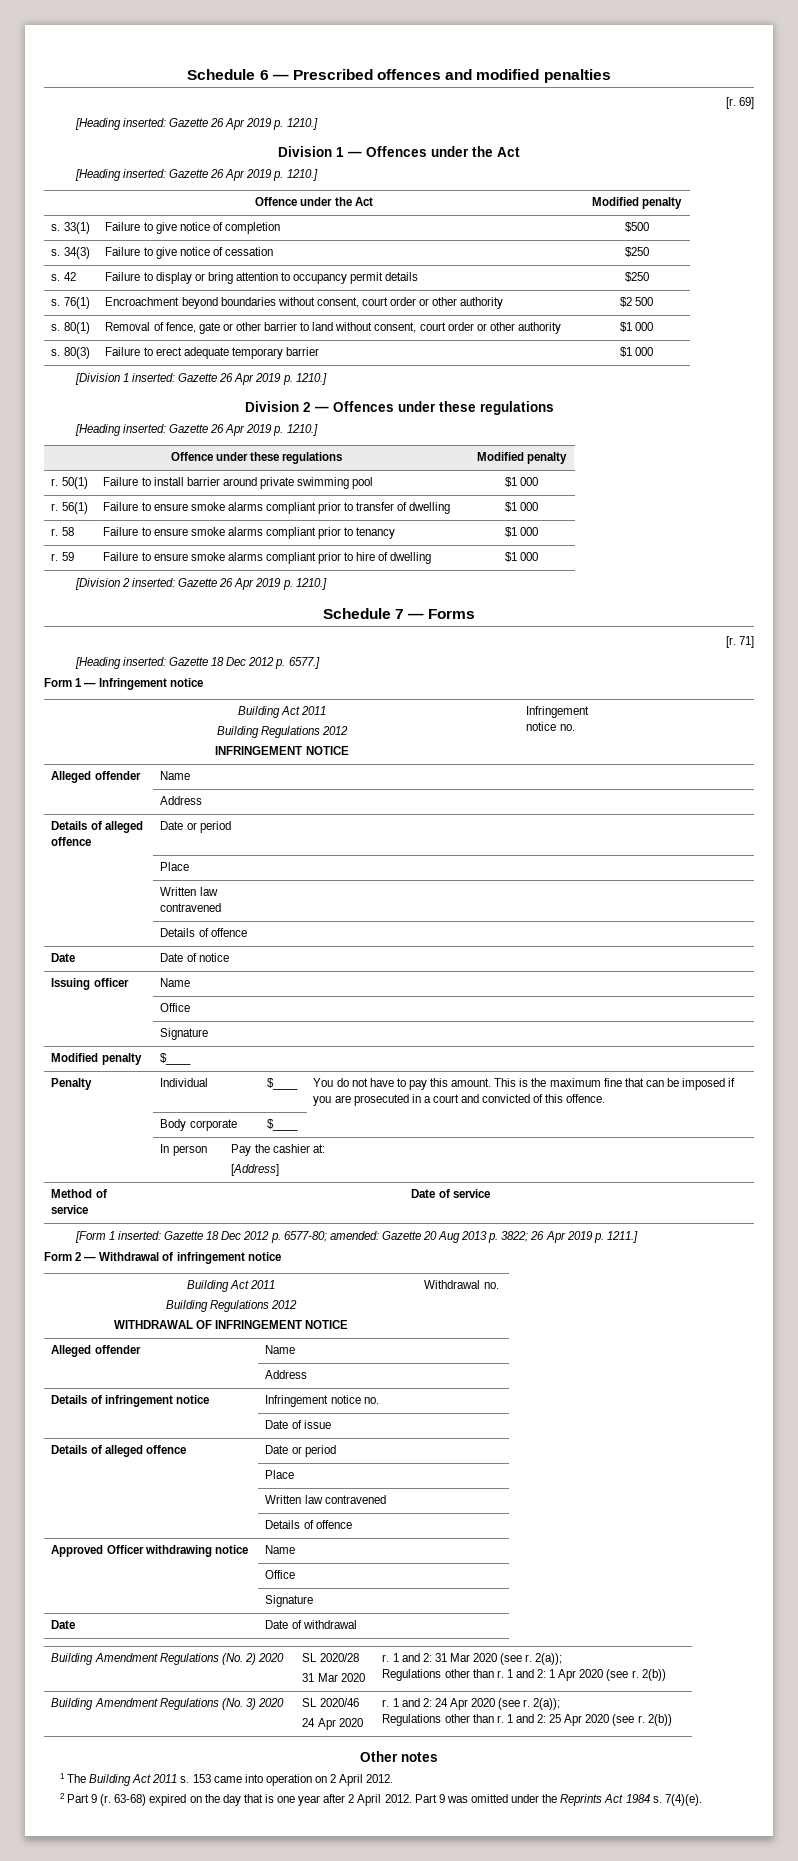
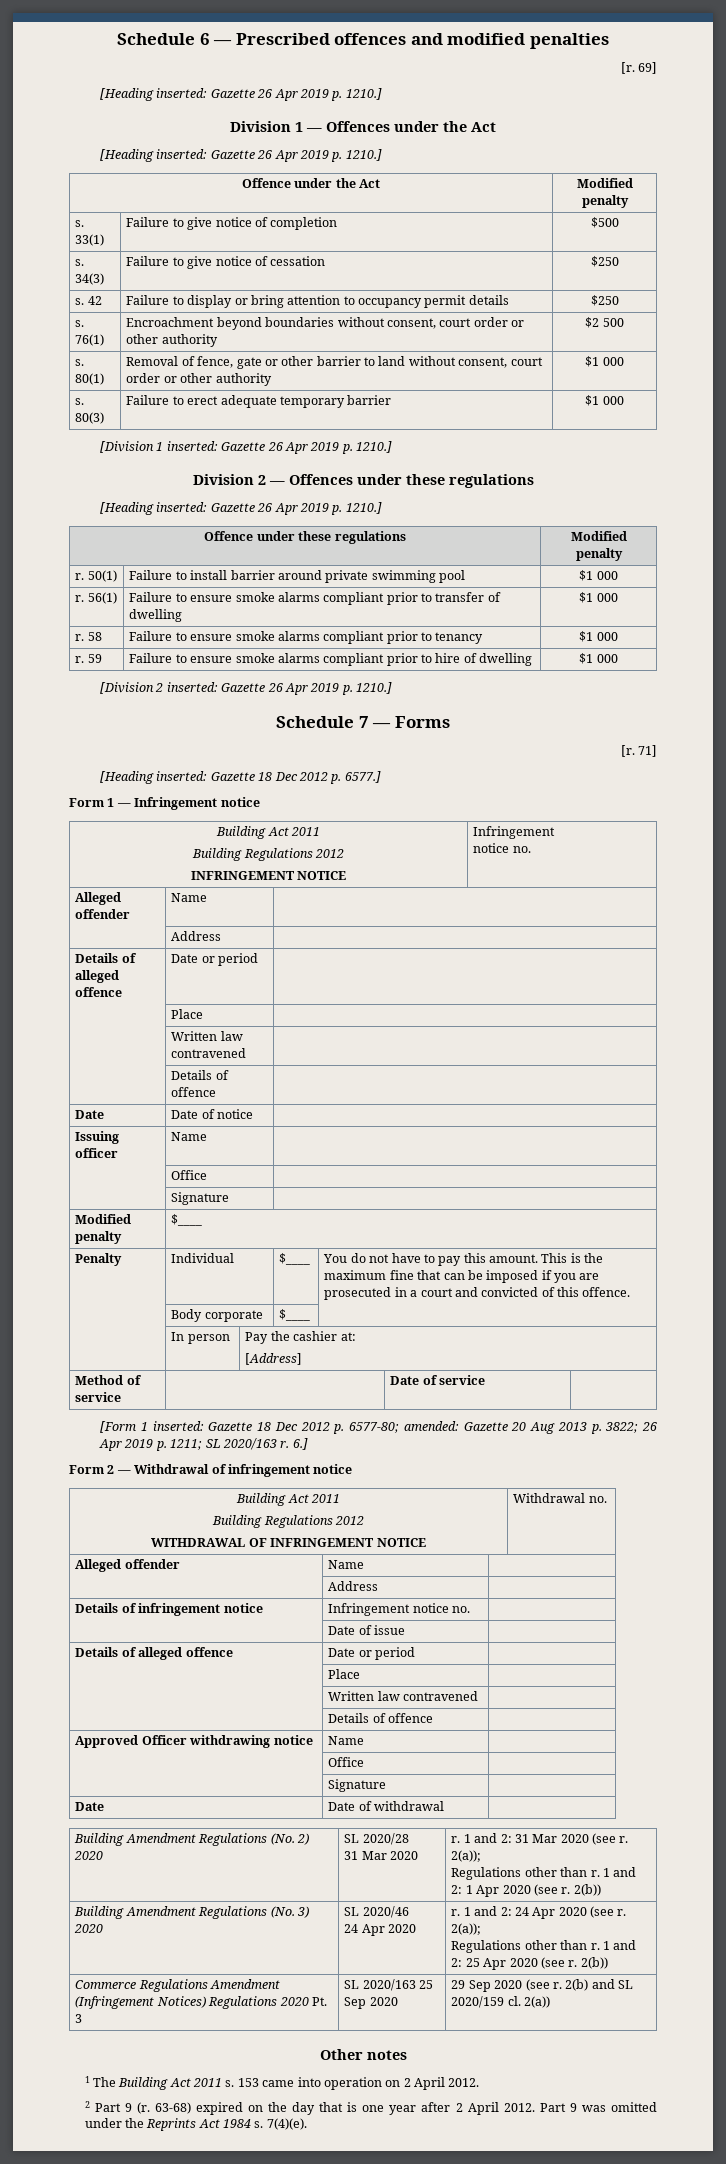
- [Form 1 inserted: Gazette 18 Dec 2012 p. 6577-80; amended: Gazette 20 Aug 2013 p. 3822; 26 Apr 2019 p. 1211.]
+ [Form 1 inserted: Gazette 18 Dec 2012 p. 6577-80; amended: Gazette 20 Aug 2013 p. 3822; 26 Apr 2019 p. 1211; SL 2020/163 r. 6.]
+ Commerce Regulations Amendment (Infringement Notices) Regulations 2020 Pt. 3 | SL 2020/163 25 Sep 2020 | 29 Sep 2020 (see r. 2(b) and SL 2020/159 cl. 2(a))

